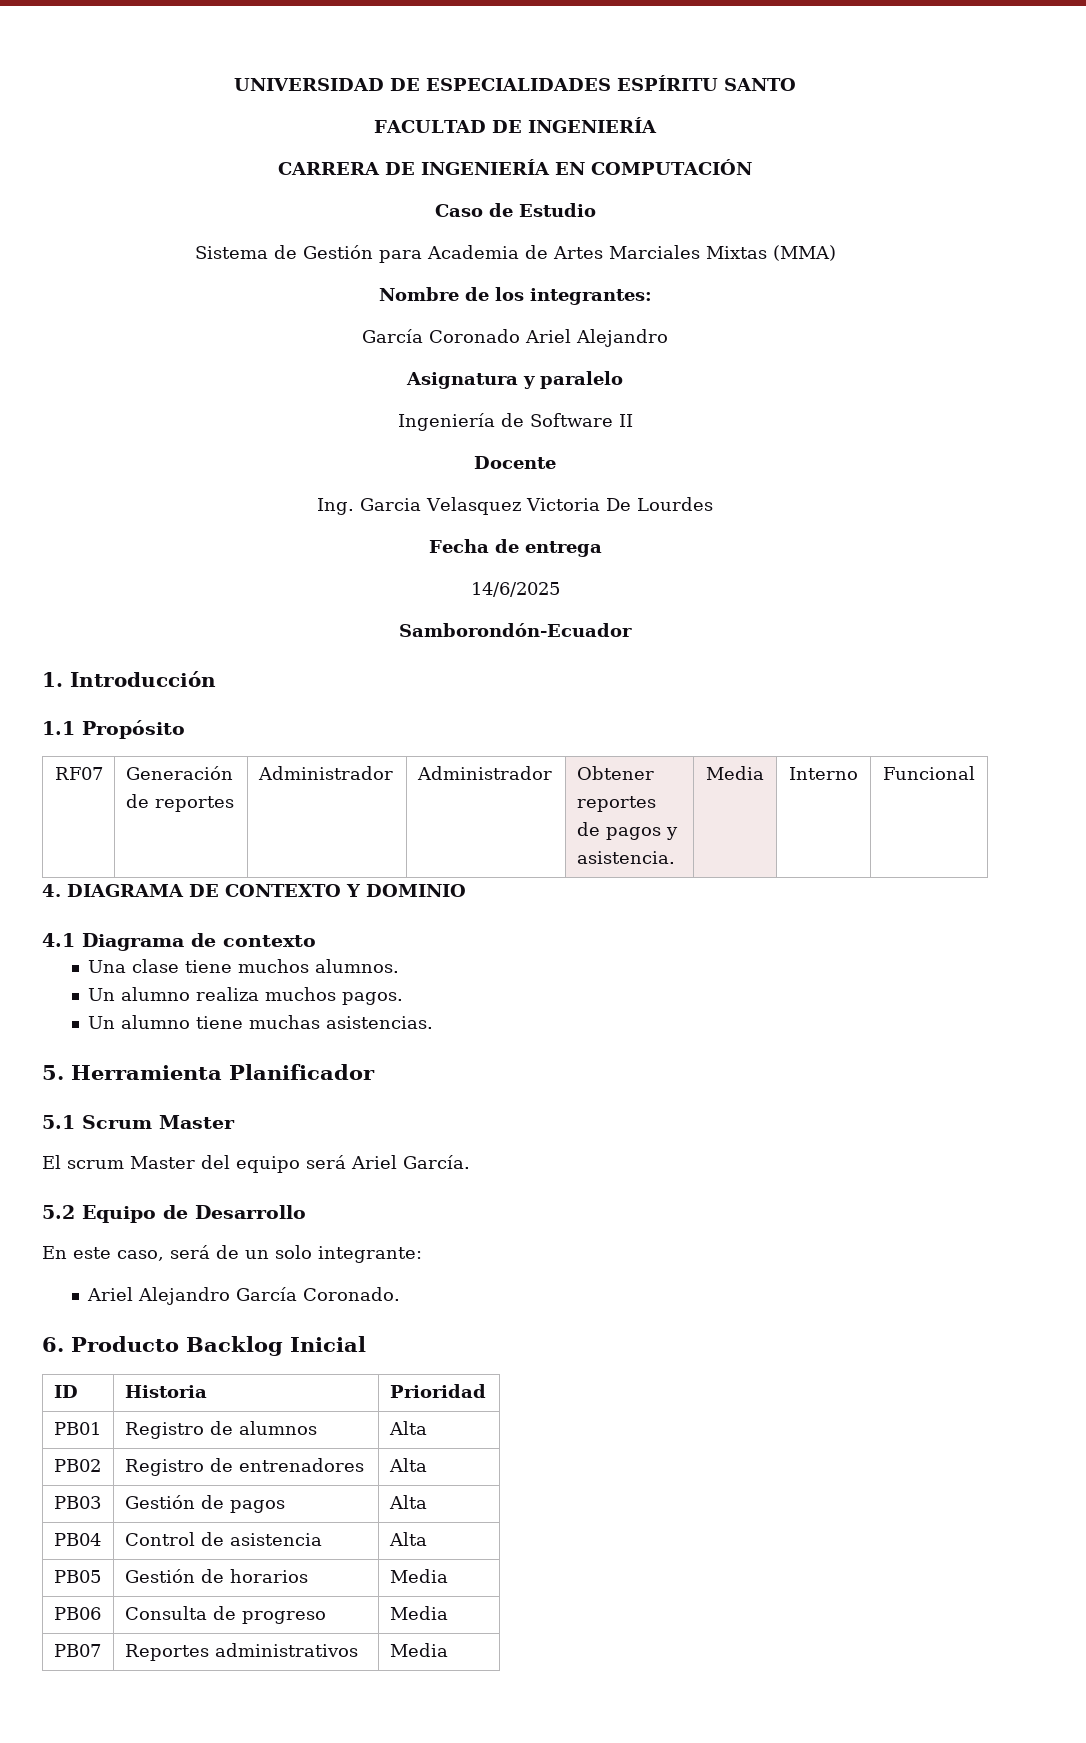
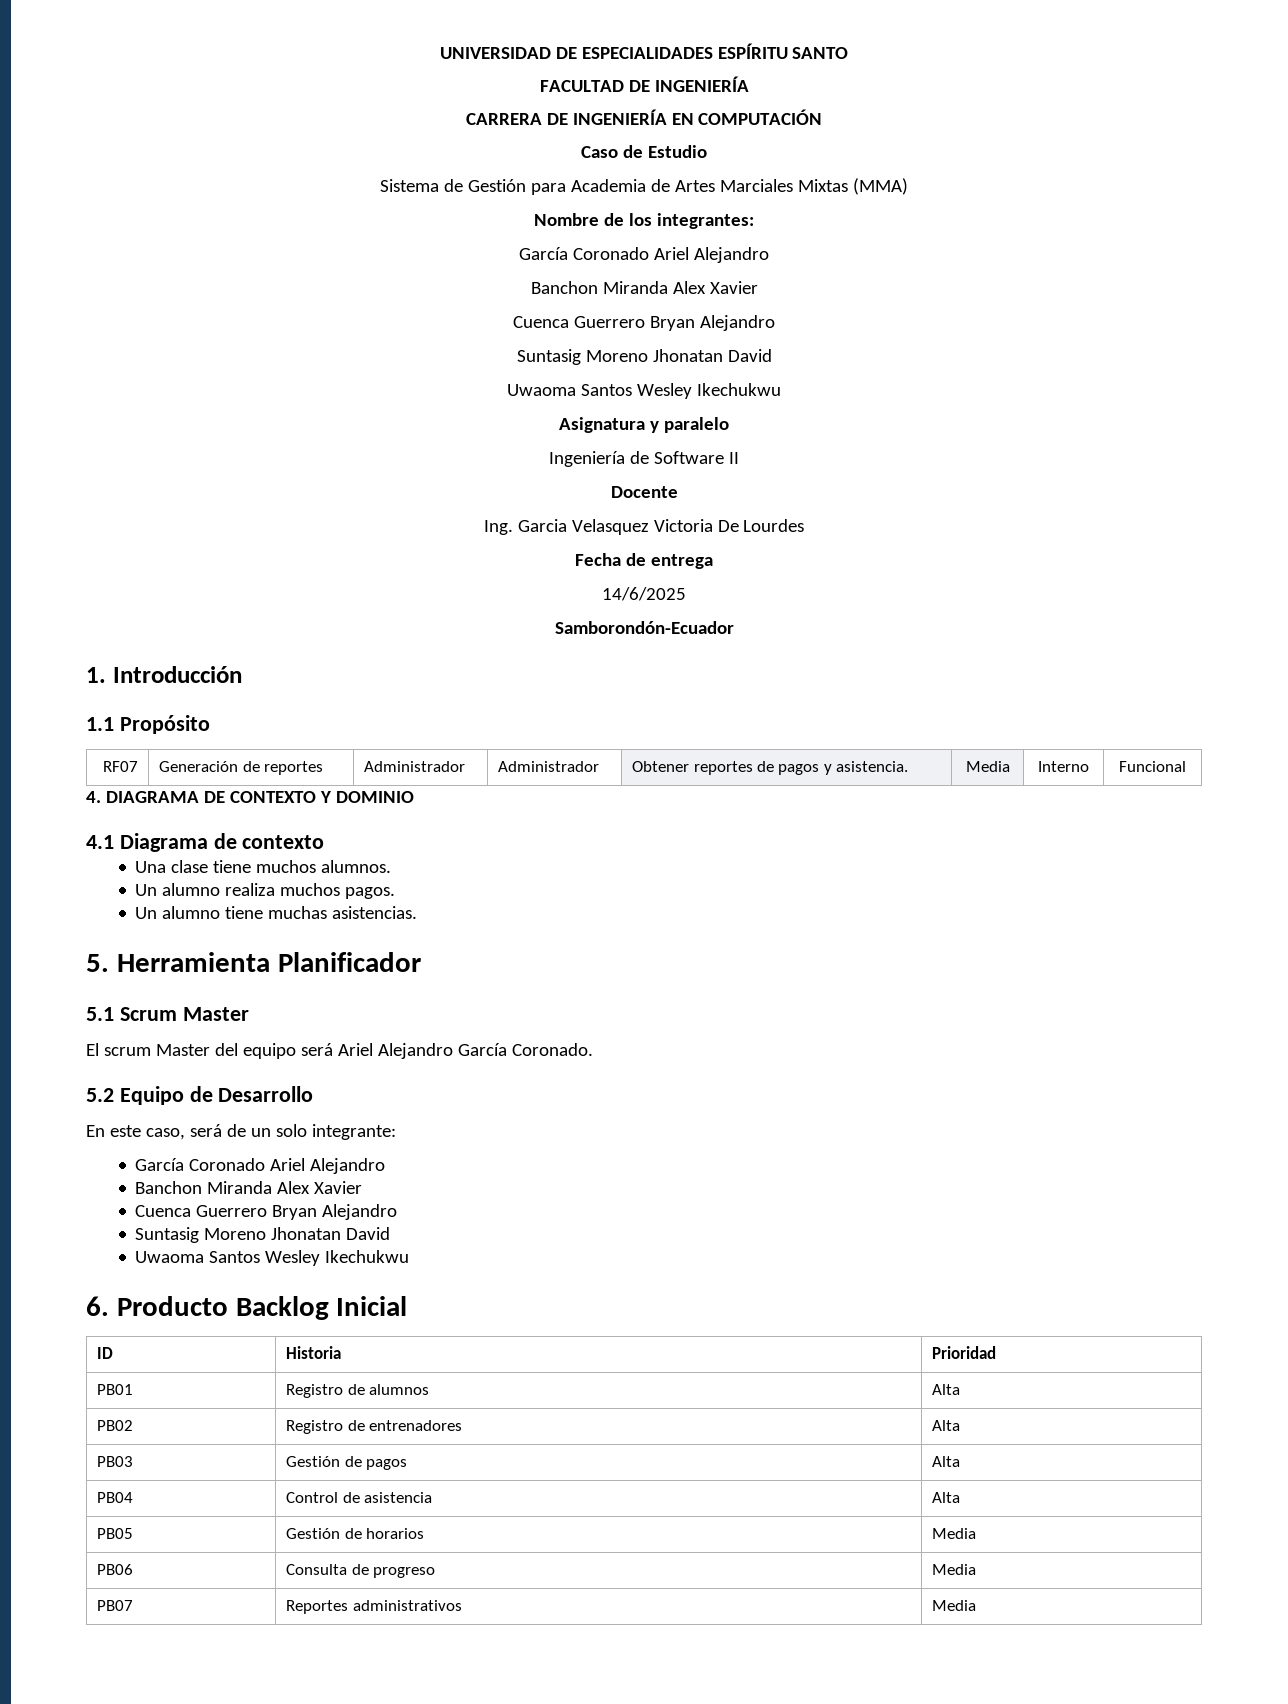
  Nombre de los integrantes:
  García Coronado Ariel Alejandro
+ Banchon Miranda Alex Xavier
+ Cuenca Guerrero Bryan Alejandro
+ Suntasig Moreno Jhonatan David
+ Uwaoma Santos Wesley Ikechukwu
- El scrum Master del equipo será Ariel García.
+ El scrum Master del equipo será Ariel Alejandro García Coronado.
  En este caso, será de un solo integrante:
- Ariel Alejandro García Coronado.
+ García Coronado Ariel Alejandro
+ Banchon Miranda Alex Xavier
+ Cuenca Guerrero Bryan Alejandro
+ Suntasig Moreno Jhonatan David
+ Uwaoma Santos Wesley Ikechukwu

